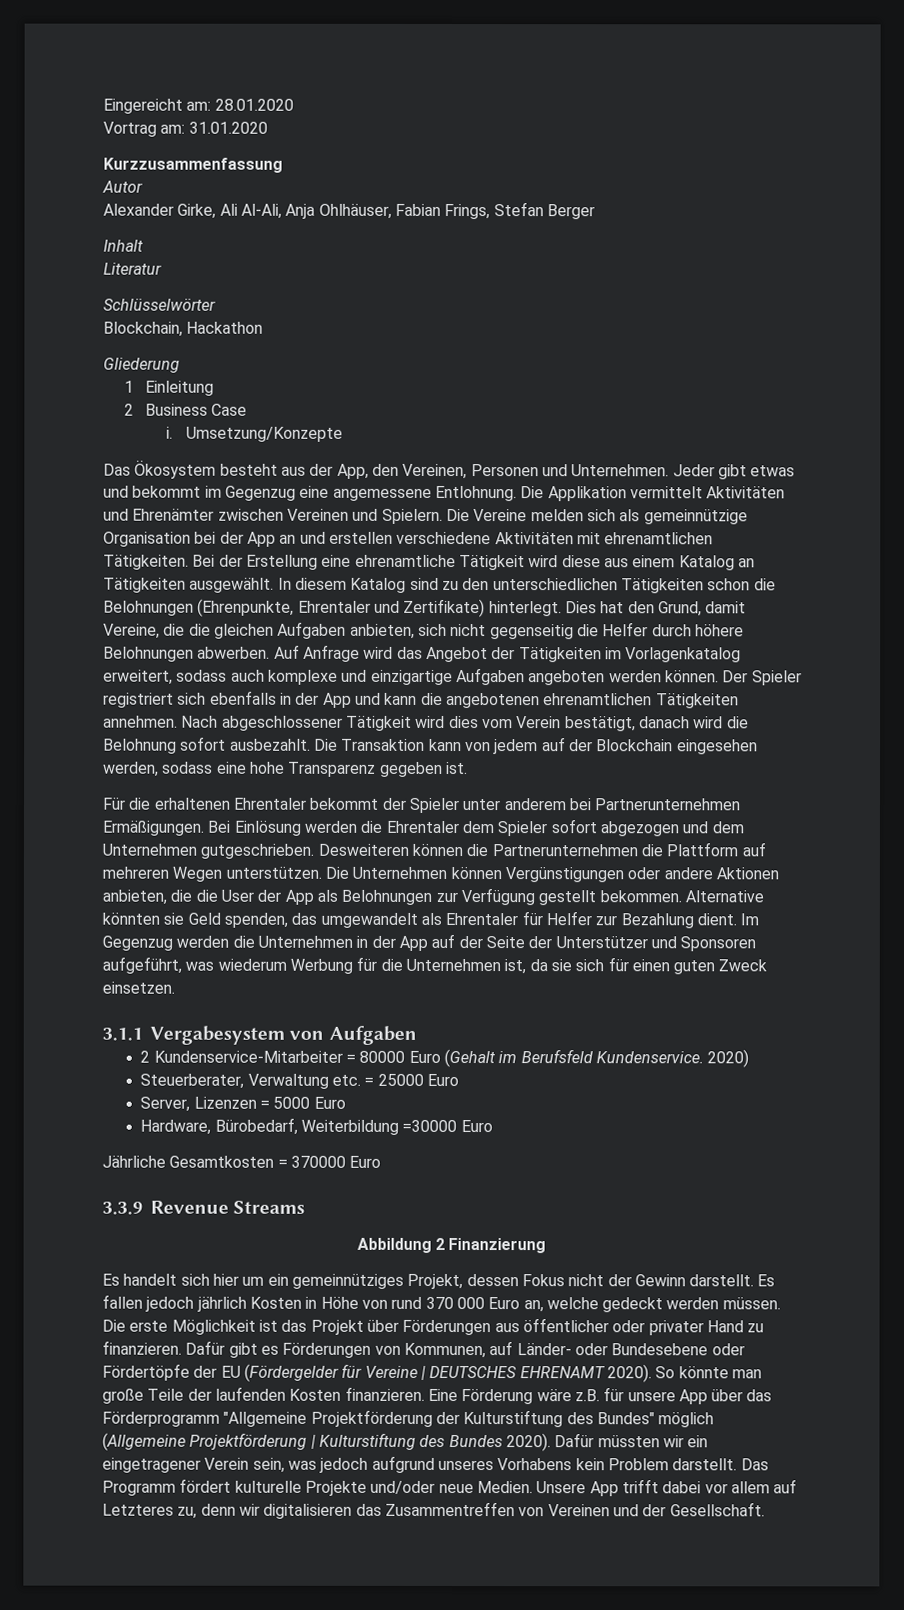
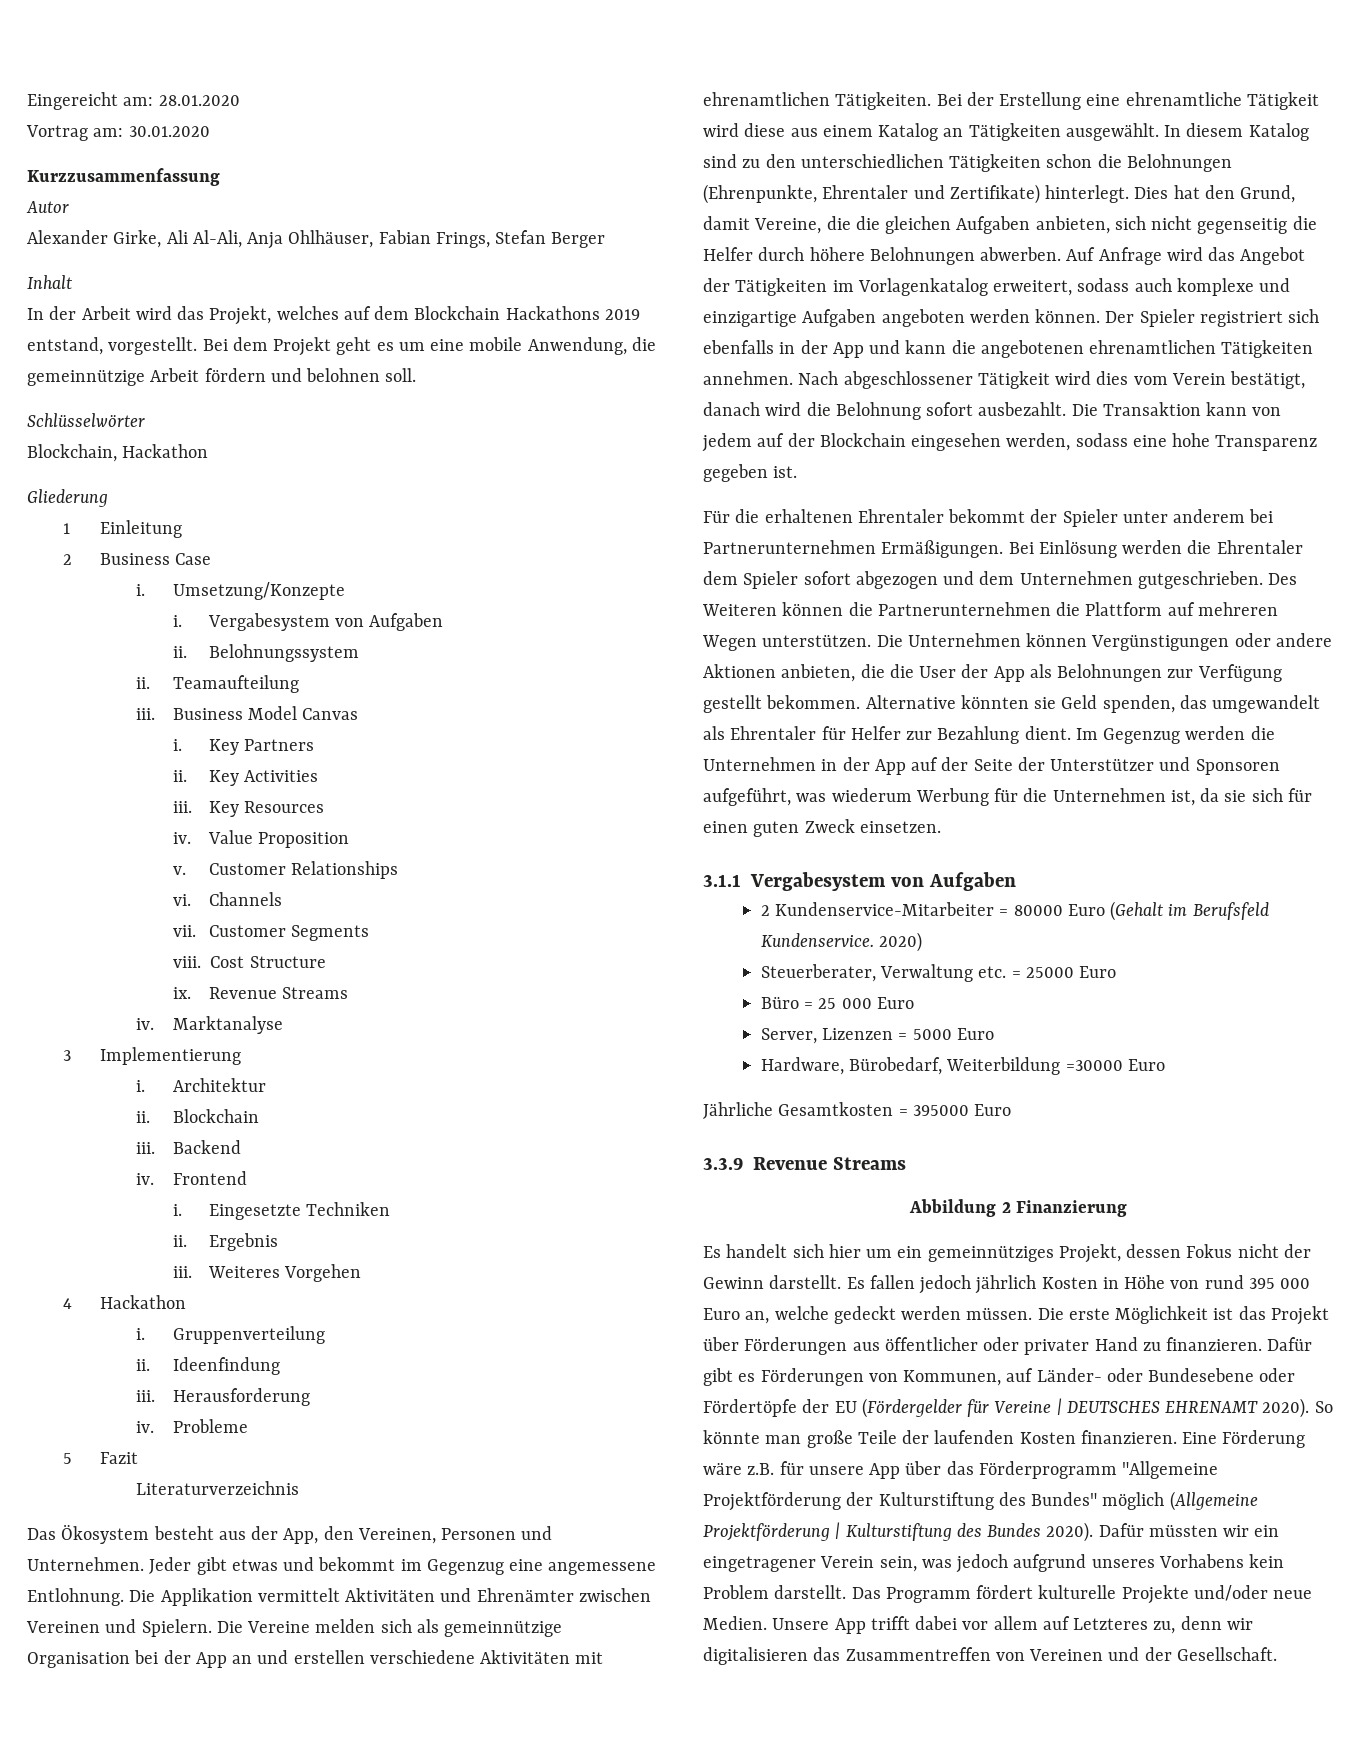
- Vortrag am: 31.01.2020
+ Vortrag am: 30.01.2020
- Literatur
+ In der Arbeit wird das Projekt, welches auf dem Blockchain Hackathons 2019 entstand, vorgestellt. Bei dem Projekt geht es um eine mobile Anwendung, die gemeinnützige Arbeit fördern und belohnen soll.
+ i. Vergabesystem von Aufgaben
+ ii. Belohnungssystem
+ ii. Teamaufteilung
+ iii. Business Model Canvas
+ i. Key Partners
+ ii. Key Activities
+ iii. Key Resources
+ iv. Value Proposition
+ v. Customer Relationships
+ vi. Channels
+ vii. Customer Segments
+ viii. Cost Structure
+ ix. Revenue Streams
+ iv. Marktanalyse
+ 3 Implementierung
+ i. Architektur
+ ii. Blockchain
+ iii. Backend
+ iv. Frontend
+ i. Eingesetzte Techniken
+ ii. Ergebnis
+ iii. Weiteres Vorgehen
+ 4 Hackathon
+ i. Gruppenverteilung
+ ii. Ideenfindung
+ iii. Herausforderung
+ iv. Probleme
+ 5 Fazit
+ Literaturverzeichnis
- Desweiteren können die Partnerunternehmen die Plattform auf mehreren Wegen unterstützen.
+ Des Weiteren können die Partnerunternehmen die Plattform auf mehreren Wegen unterstützen.
+ Büro = 25 000 Euro
- Jährliche Gesamtkosten = 370000 Euro
+ Jährliche Gesamtkosten = 395000 Euro
- Es fallen jedoch jährlich Kosten in Höhe von rund 370 000 Euro an, welche gedeckt werden müssen.
+ Es fallen jedoch jährlich Kosten in Höhe von rund 395 000 Euro an, welche gedeckt werden müssen.

